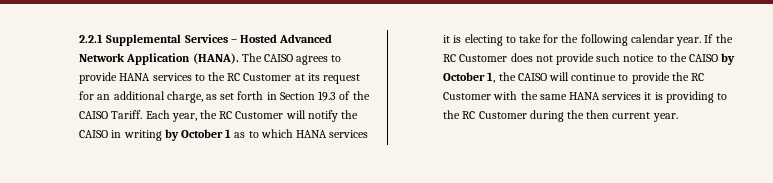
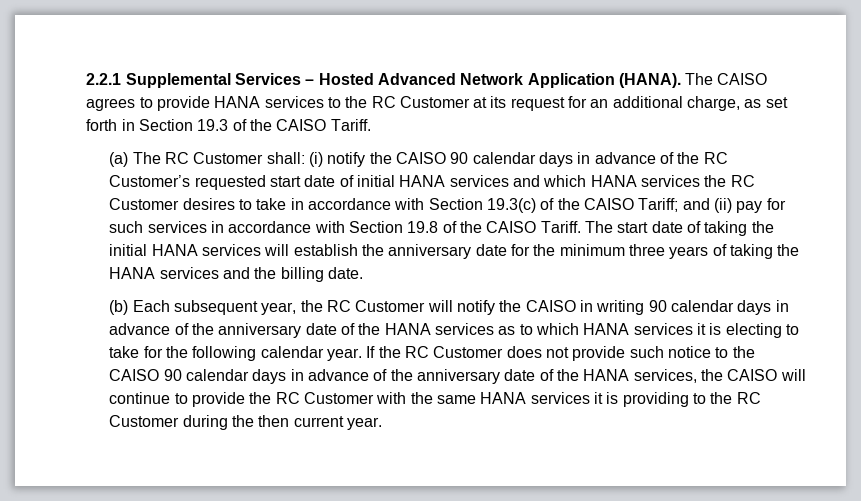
- The CAISO agrees to provide HANA services to the RC Customer at its request for an additional charge, as set forth in Section 19.3 of the CAISO Tariff. Each year, the RC Customer will notify the CAISO in writing by October 1 as to which HANA services it is electing to take for the following calendar year.
+ The CAISO agrees to provide HANA services to the RC Customer at its request for an additional charge, as set forth in Section 19.3 of the CAISO Tariff.
+ (a) The RC Customer shall: (i) notify the CAISO 90 calendar days in advance of the RC Customer’s requested start date of initial HANA services and which HANA services the RC Customer desires to take in accordance with Section 19.3(c) of the CAISO Tariff; and (ii) pay for such services in accordance with Section 19.8 of the CAISO Tariff. The start date of taking the initial HANA services will establish the anniversary date for the minimum three years of taking the HANA services and the billing date.
+ (b) Each subsequent year, the RC Customer will notify the CAISO in writing 90 calendar days in advance of the anniversary date of the HANA services as to which HANA services it is electing to take for the following calendar year.
- If the RC Customer does not provide such notice to the CAISO by October 1, the CAISO will continue to provide the RC Customer with the same HANA services it is providing to the RC Customer during the then current year.
+ If the RC Customer does not provide such notice to the CAISO 90 calendar days in advance of the anniversary date of the HANA services, the CAISO will continue to provide the RC Customer with the same HANA services it is providing to the RC Customer during the then current year.

